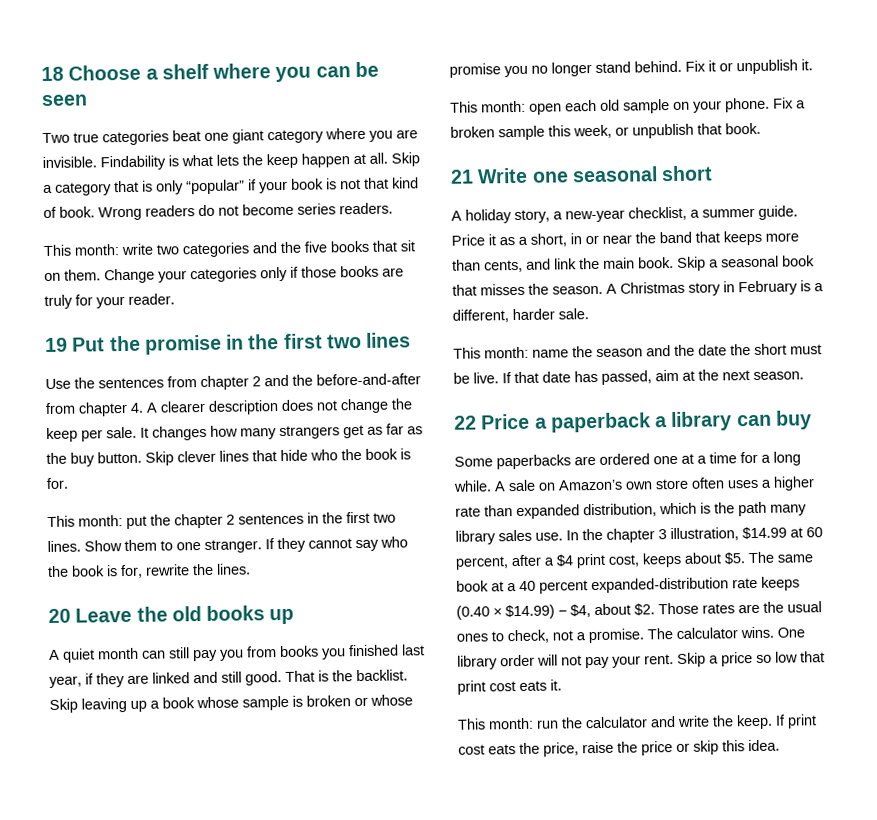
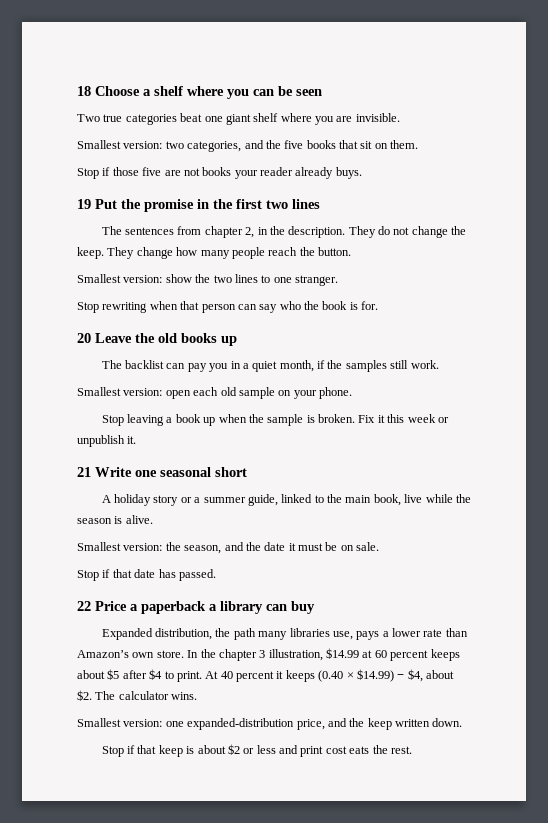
- Two true categories beat one giant category where you are invisible. Findability is what lets the keep happen at all. Skip a category that is only “popular” if your book is not that kind of book. Wrong readers do not become series readers.
- This month: write two categories and the five books that sit on them. Change your categories only if those books are truly for your reader.
+ Two true categories beat one giant shelf where you are invisible.
+ Smallest version: two categories, and the five books that sit on them.
+ Stop if those five are not books your reader already buys.
- Use the sentences from chapter 2 and the before-and-after from chapter 4. A clearer description does not change the keep per sale. It changes how many strangers get as far as the buy button. Skip clever lines that hide who the book is for.
+ The sentences from chapter 2, in the description. They do not change the keep. They change how many people reach the button.
+ Smallest version: show the two lines to one stranger.
+ Stop rewriting when that person can say who the book is for.
- This month: put the chapter 2 sentences in the first two lines. Show them to one stranger. If they cannot say who the book is for, rewrite the lines.
- A quiet month can still pay you from books you finished last year, if they are linked and still good. That is the backlist. Skip leaving up a book whose sample is broken or whose promise you no longer stand behind. Fix it or unpublish it.
- This month: open each old sample on your phone. Fix a broken sample this week, or unpublish that book.
+ The backlist can pay you in a quiet month, if the samples still work.
+ Smallest version: open each old sample on your phone.
+ Stop leaving a book up when the sample is broken. Fix it this week or unpublish it.
- A holiday story, a new-year checklist, a summer guide. Price it as a short, in or near the band that keeps more than cents, and link the main book. Skip a seasonal book that misses the season. A Christmas story in February is a different, harder sale.
- This month: name the season and the date the short must be live. If that date has passed, aim at the next season.
+ A holiday story or a summer guide, linked to the main book, live while the season is alive.
+ Smallest version: the season, and the date it must be on sale.
+ Stop if that date has passed.
- Some paperbacks are ordered one at a time for a long while. A sale on Amazon’s own store often uses a higher rate than expanded distribution, which is the path many library sales use.
+ Expanded distribution, the path many libraries use, pays a lower rate than Amazon’s own store.
- In the chapter 3 illustration, $14.99 at 60 percent, after a $4 print cost, keeps about $5. The same book at a 40 percent expanded-distribution rate keeps (0.40 × $14.99) − $4, about $2.
+ In the chapter 3 illustration, $14.99 at 60 percent keeps about $5 after $4 to print. At 40 percent it keeps (0.40 × $14.99) − $4, about $2.
- Those rates are the usual ones to check, not a promise. The calculator wins. One library order will not pay your rent. Skip a price so low that print cost eats it.
- This month: run the calculator and write the keep. If print cost eats the price, raise the price or skip this idea.
+ The calculator wins.
+ Smallest version: one expanded-distribution price, and the keep written down.
+ Stop if that keep is about $2 or less and print cost eats the rest.

